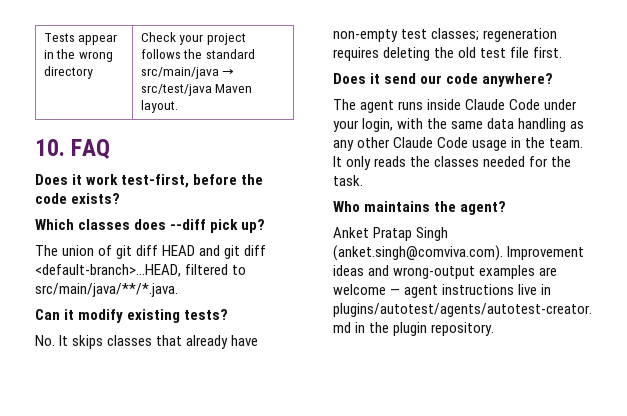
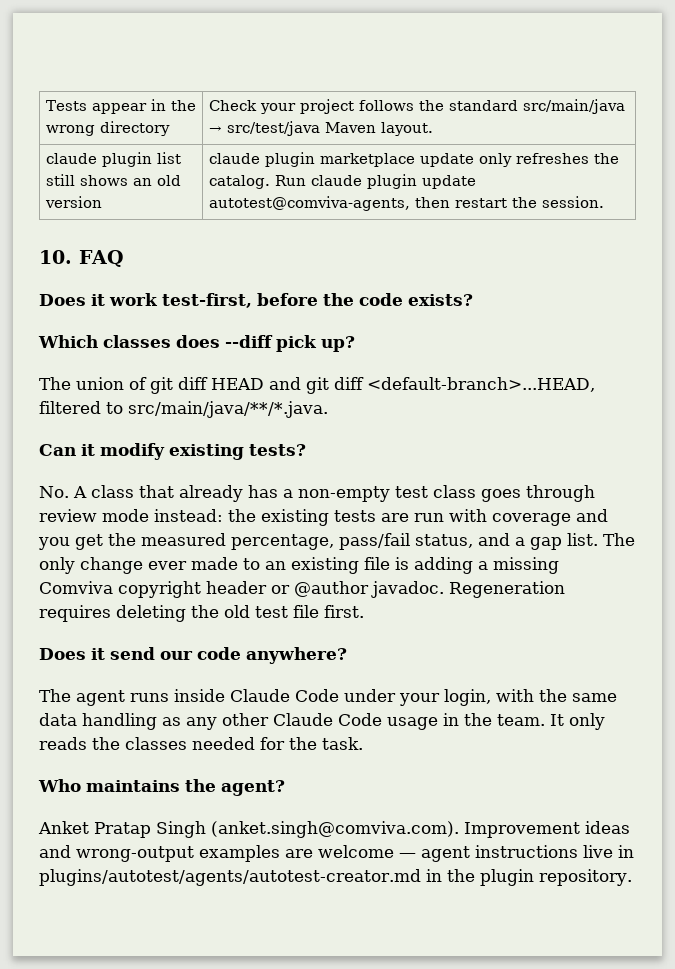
+ claude plugin list still shows an old version | claude plugin marketplace update only refreshes the catalog. Run claude plugin update autotest@comviva-agents, then restart the session.
- No. It skips classes that already have non-empty test classes; regeneration requires deleting the old test file first.
+ No. A class that already has a non-empty test class goes through review mode instead: the existing tests are run with coverage and you get the measured percentage, pass/fail status, and a gap list. The only change ever made to an existing file is adding a missing Comviva copyright header or @author javadoc. Regeneration requires deleting the old test file first.

